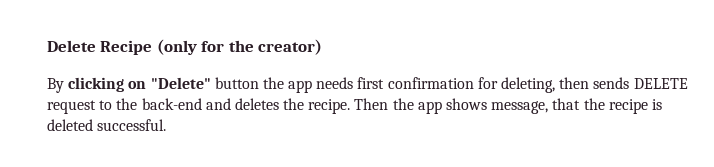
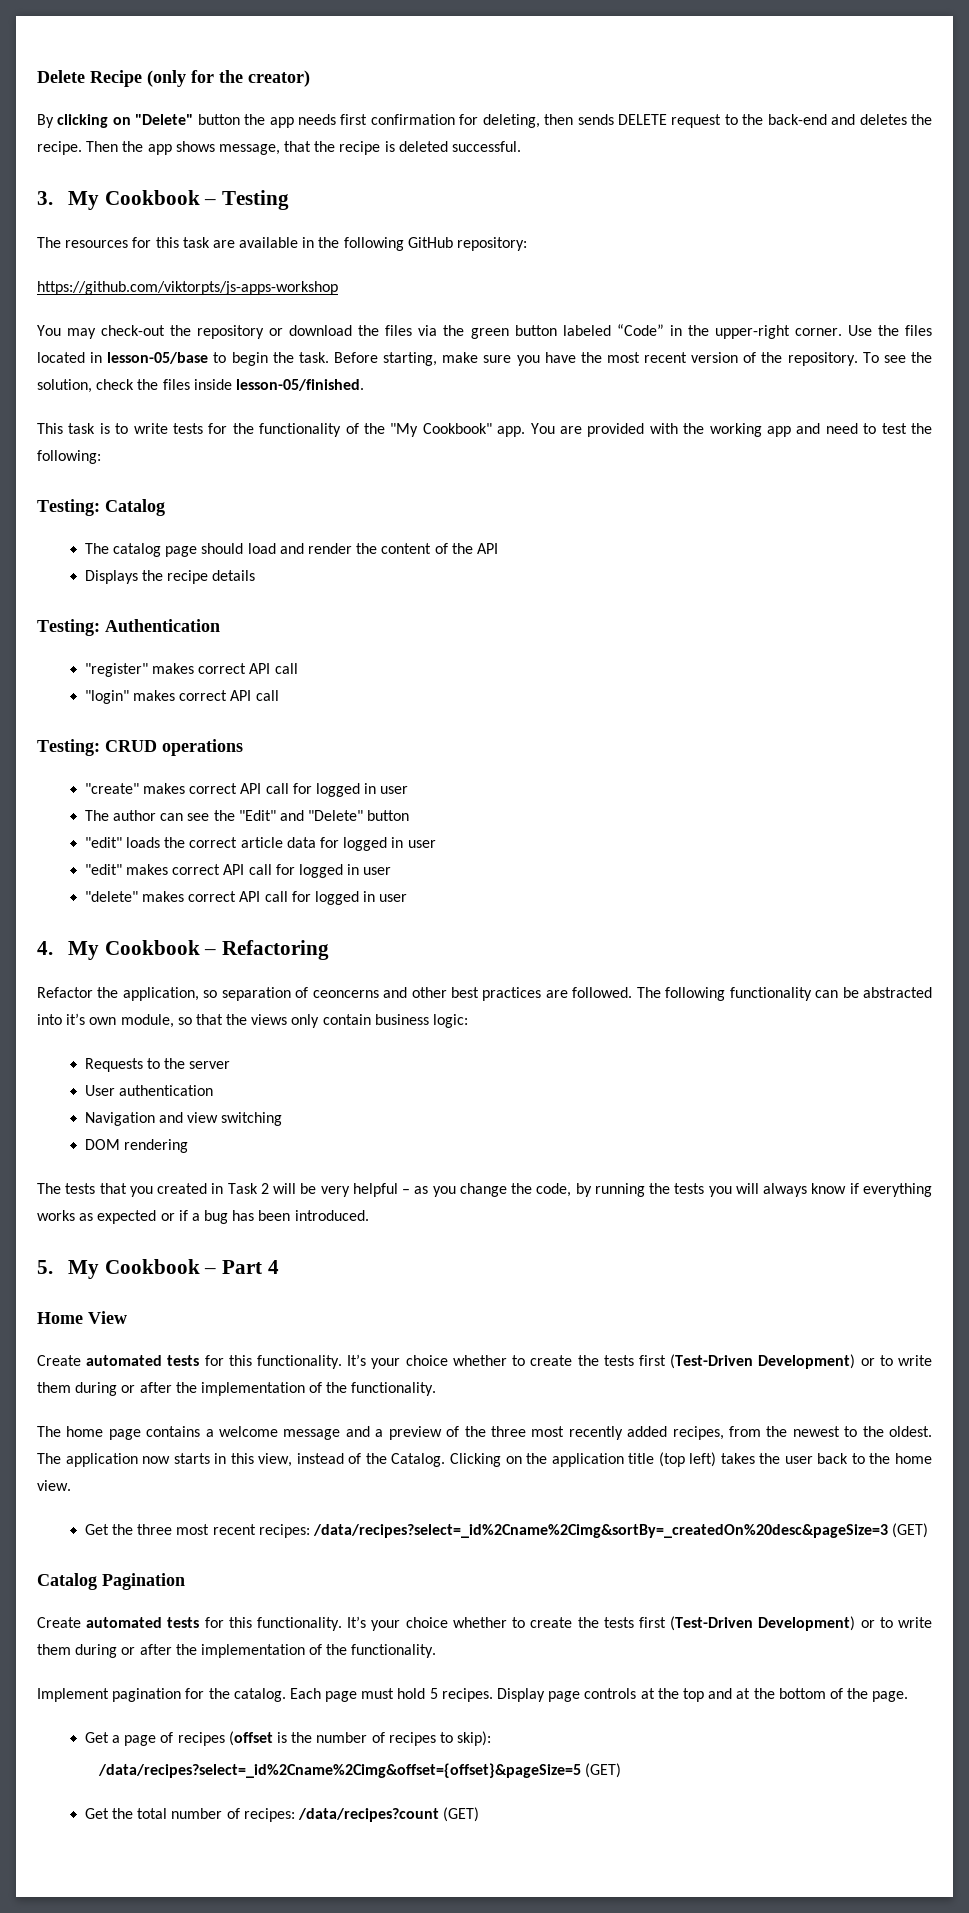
+ 3. My Cookbook – Testing
+ The resources for this task are available in the following GitHub repository:
+ https://github.com/viktorpts/js-apps-workshop
+ You may check-out the repository or download the files via the green button labeled “Code” in the upper-right corner. Use the files located in lesson-05/base to begin the task. Before starting, make sure you have the most recent version of the repository. To see the solution, check the files inside lesson-05/finished.
+ This task is to write tests for the functionality of the "My Cookbook" app. You are provided with the working app and need to test the following:
+ Testing: Catalog
+ The catalog page should load and render the content of the API
+ Displays the recipe details
+ Testing: Authentication
+ "register" makes correct API call
+ "login" makes correct API call
+ Testing: CRUD operations
+ "create" makes correct API call for logged in user
+ The author can see the "Edit" and "Delete" button
+ "edit" loads the correct article data for logged in user
+ "edit" makes correct API call for logged in user
+ "delete" makes correct API call for logged in user
+ 4. My Cookbook – Refactoring
+ Refactor the application, so separation of ceoncerns and other best practices are followed. The following functionality can be abstracted into it’s own module, so that the views only contain business logic:
+ Requests to the server
+ User authentication
+ Navigation and view switching
+ DOM rendering
+ The tests that you created in Task 2 will be very helpful – as you change the code, by running the tests you will always know if everything works as expected or if a bug has been introduced.
+ 5. My Cookbook – Part 4
+ Home View
+ Create automated tests for this functionality. It’s your choice whether to create the tests first (Test-Driven Development) or to write them during or after the implementation of the functionality.
+ The home page contains a welcome message and a preview of the three most recently added recipes, from the newest to the oldest. The application now starts in this view, instead of the Catalog. Clicking on the application title (top left) takes the user back to the home view.
+ Get the three most recent recipes: /data/recipes?select=_id%2Cname%2Cimg&sortBy=_createdOn%20desc&pageSize=3 (GET)
+ Catalog Pagination
+ Create automated tests for this functionality. It’s your choice whether to create the tests first (Test-Driven Development) or to write them during or after the implementation of the functionality.
+ Implement pagination for the catalog. Each page must hold 5 recipes. Display page controls at the top and at the bottom of the page.
+ Get a page of recipes (offset is the number of recipes to skip):
+ /data/recipes?select=_id%2Cname%2Cimg&offset={offset}&pageSize=5 (GET)
+ Get the total number of recipes: /data/recipes?count (GET)

